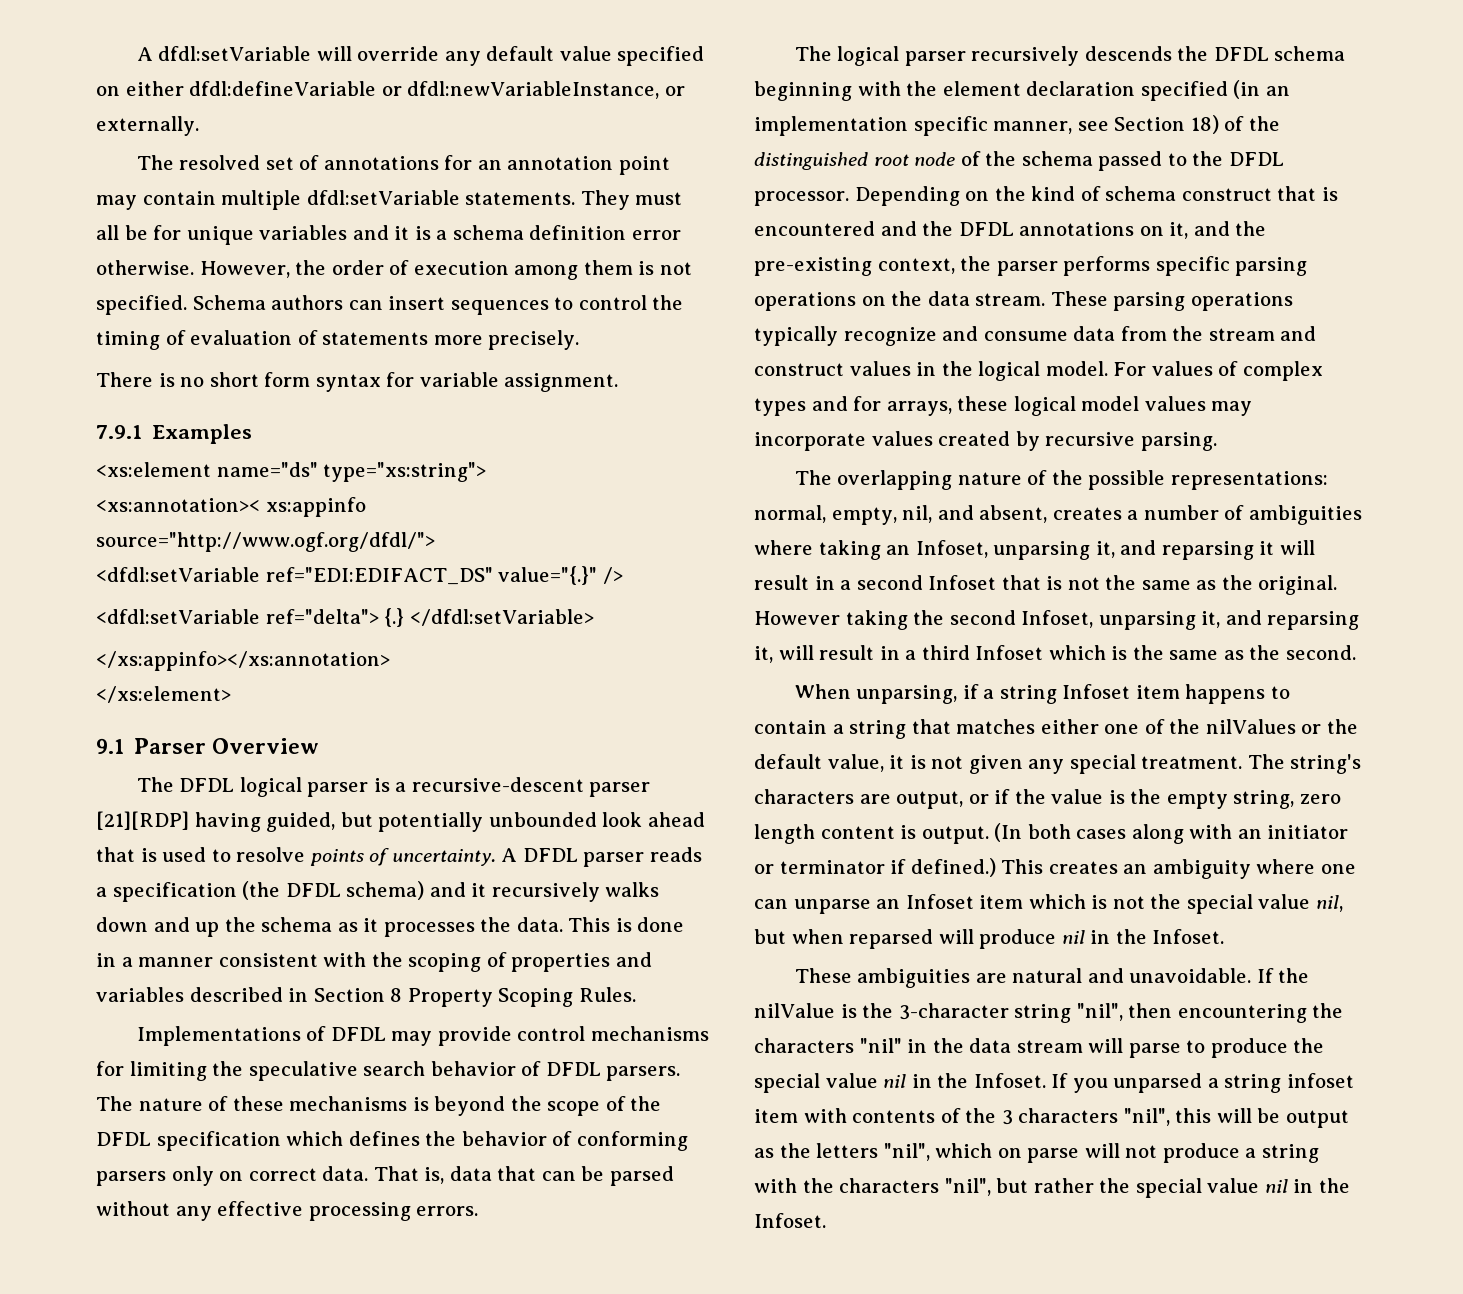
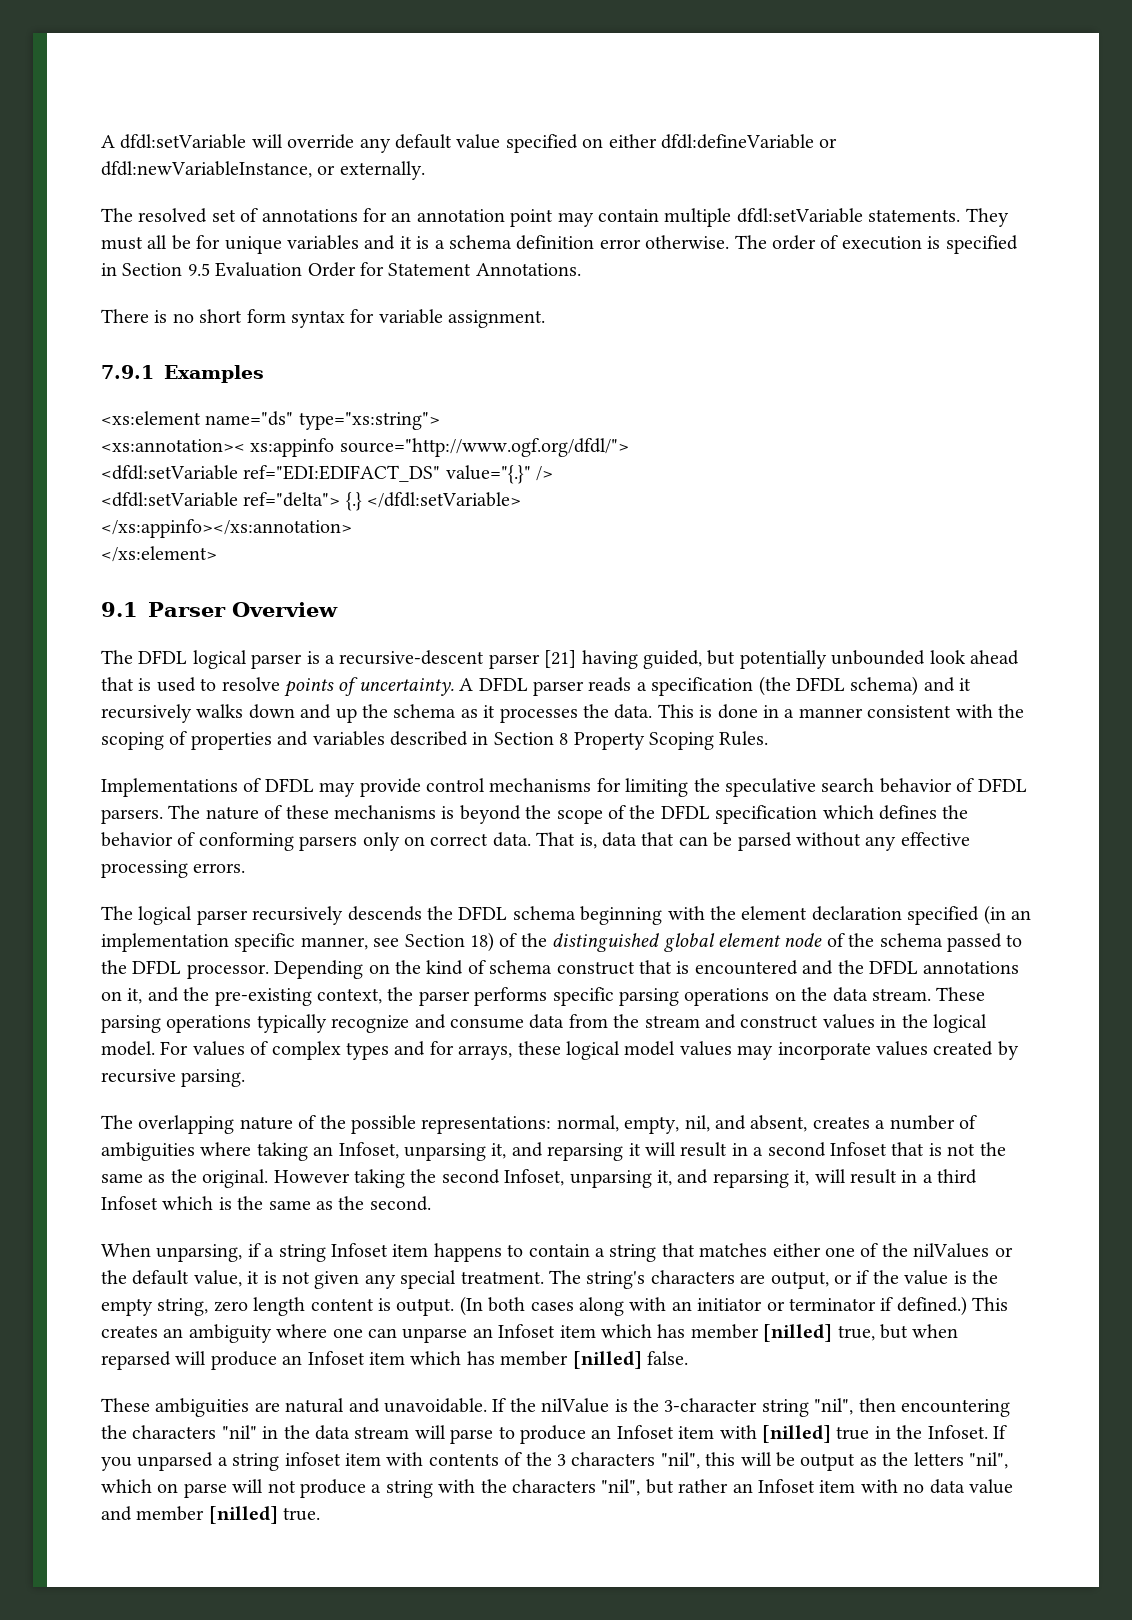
- However, the order of execution among them is not specified. Schema authors can insert sequences to control the timing of evaluation of statements more precisely.
+ The order of execution is specified in Section 9.5 Evaluation Order for Statement Annotations.
- The DFDL logical parser is a recursive-descent parser [21][RDP] having guided, but potentially unbounded look ahead that is used to resolve points of uncertainty.
+ The DFDL logical parser is a recursive-descent parser [21] having guided, but potentially unbounded look ahead that is used to resolve points of uncertainty.
- The logical parser recursively descends the DFDL schema beginning with the element declaration specified (in an implementation specific manner, see Section 18) of the distinguished root node of the schema passed to the DFDL processor.
+ The logical parser recursively descends the DFDL schema beginning with the element declaration specified (in an implementation specific manner, see Section 18) of the distinguished global element node of the schema passed to the DFDL processor.
- This creates an ambiguity where one can unparse an Infoset item which is not the special value nil, but when reparsed will produce nil in the Infoset.
+ This creates an ambiguity where one can unparse an Infoset item which has member [nilled] true, but when reparsed will produce an Infoset item which has member [nilled] false.
- If the nilValue is the 3-character string "nil", then encountering the characters "nil" in the data stream will parse to produce the special value nil in the Infoset.
+ If the nilValue is the 3-character string "nil", then encountering the characters "nil" in the data stream will parse to produce an Infoset item with [nilled] true in the Infoset.
- If you unparsed a string infoset item with contents of the 3 characters "nil", this will be output as the letters "nil", which on parse will not produce a string with the characters "nil", but rather the special value nil in the Infoset.
+ If you unparsed a string infoset item with contents of the 3 characters "nil", this will be output as the letters "nil", which on parse will not produce a string with the characters "nil", but rather an Infoset item with no data value and member [nilled] true.

